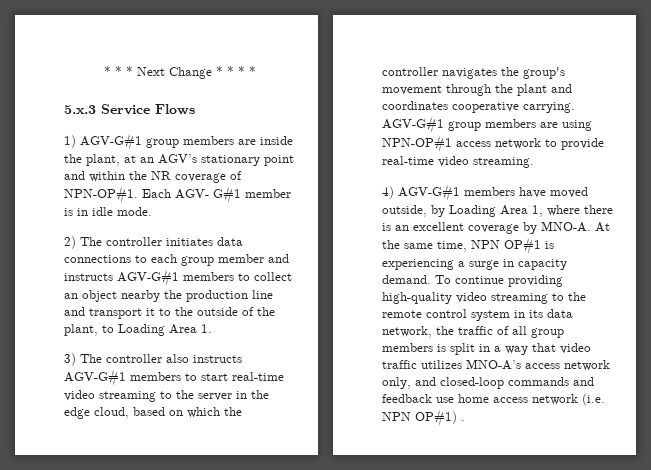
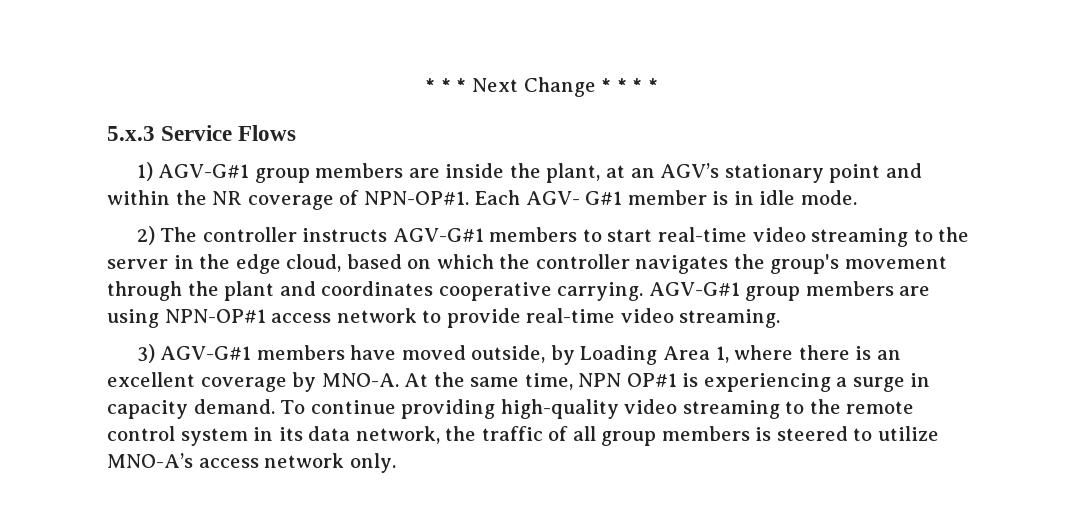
- 2) The controller initiates data connections to each group member and instructs AGV-G#1 members to collect an object nearby the production line and transport it to the outside of the plant, to Loading Area 1.
- 3) The controller also instructs AGV-G#1 members to start real-time video streaming to the server in the edge cloud, based on which the controller navigates the group's movement through the plant and coordinates cooperative carrying.
+ 2) The controller instructs AGV-G#1 members to start real-time video streaming to the server in the edge cloud, based on which the controller navigates the group's movement through the plant and coordinates cooperative carrying.
- 4) AGV-G#1 members have moved outside, by Loading Area 1, where there is an excellent coverage by MNO-A.
+ 3) AGV-G#1 members have moved outside, by Loading Area 1, where there is an excellent coverage by MNO-A.
- To continue providing high-quality video streaming to the remote control system in its data network, the traffic of all group members is split in a way that video traffic utilizes MNO-A’s access network only, and closed-loop commands and feedback use home access network (i.e. NPN OP#1) .
+ To continue providing high-quality video streaming to the remote control system in its data network, the traffic of all group members is steered to utilize MNO-A’s access network only.

